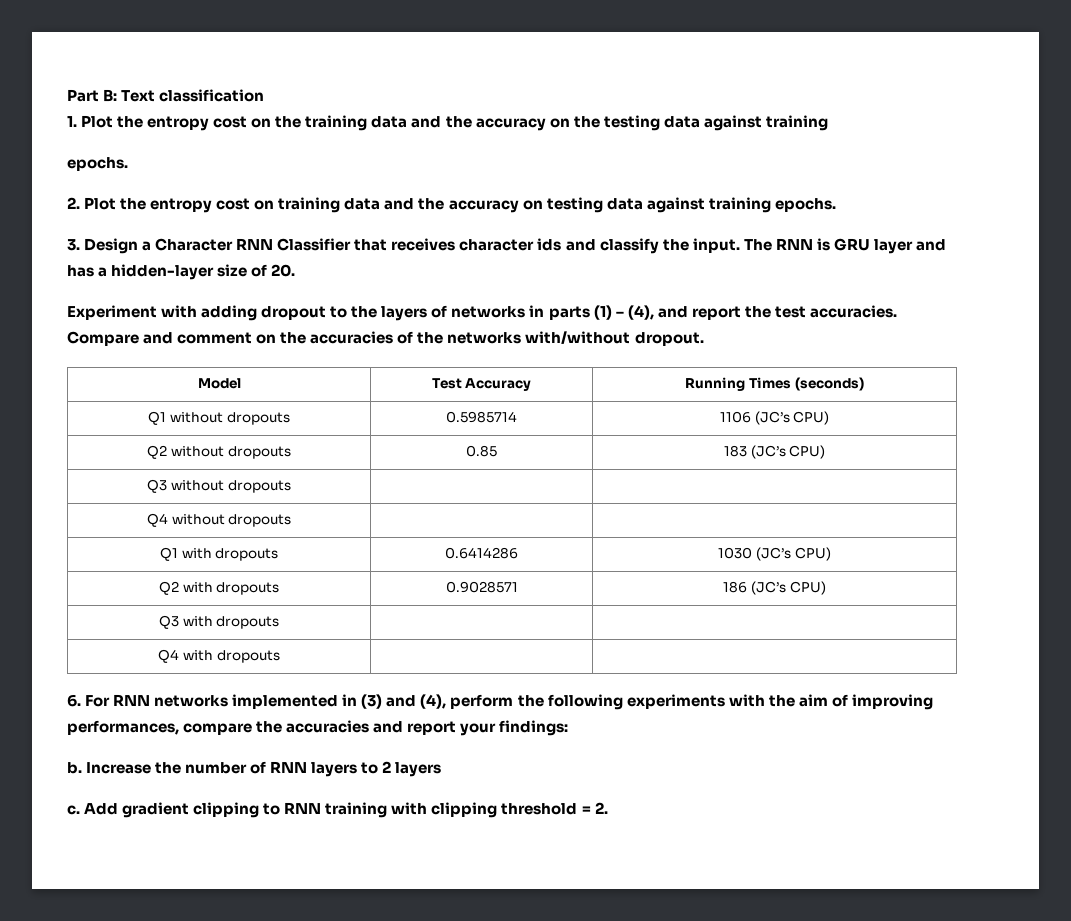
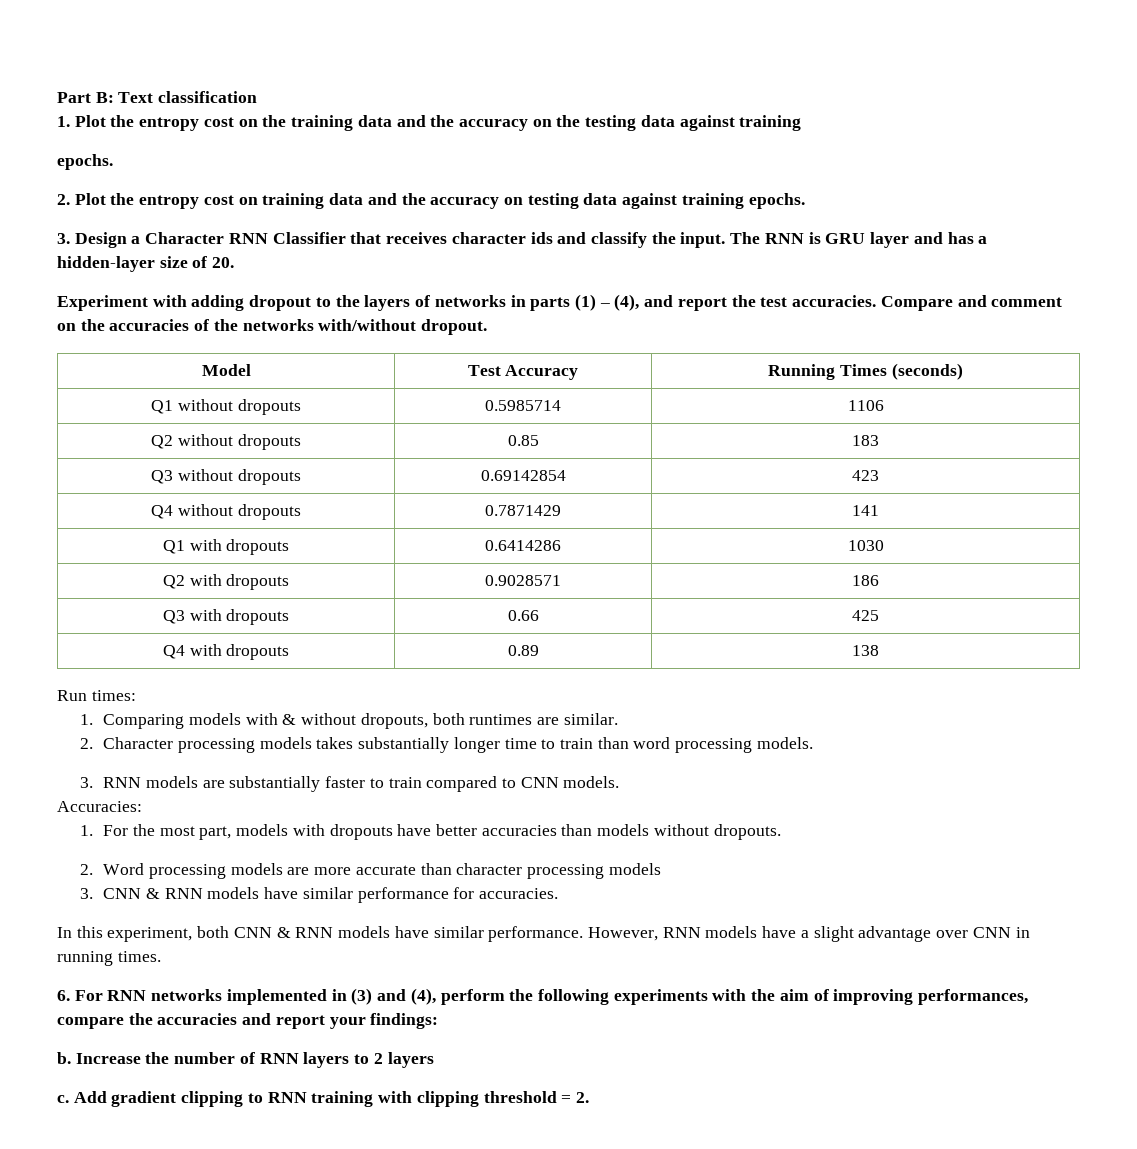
- Q1 without dropouts | 0.5985714 | 1106 (JC’s CPU)
+ Q1 without dropouts | 0.5985714 | 1106
- Q2 without dropouts | 0.85 | 183 (JC’s CPU)
+ Q2 without dropouts | 0.85 | 183
- Q3 without dropouts | |
+ Q3 without dropouts | 0.69142854 | 423
- Q4 without dropouts | |
+ Q4 without dropouts | 0.7871429 | 141
- Q1 with dropouts | 0.6414286 | 1030 (JC’s CPU)
+ Q1 with dropouts | 0.6414286 | 1030
- Q2 with dropouts | 0.9028571 | 186 (JC’s CPU)
+ Q2 with dropouts | 0.9028571 | 186
- Q3 with dropouts | |
+ Q3 with dropouts | 0.66 | 425
- Q4 with dropouts | |
+ Q4 with dropouts | 0.89 | 138
+ Run times:
+ 1. Comparing models with & without dropouts, both runtimes are similar.
+ 2. Character processing models takes substantially longer time to train than word processing models.
+ 3. RNN models are substantially faster to train compared to CNN models.
+ Accuracies:
+ 1. For the most part, models with dropouts have better accuracies than models without dropouts.
+ 2. Word processing models are more accurate than character processing models
+ 3. CNN & RNN models have similar performance for accuracies.
+ In this experiment, both CNN & RNN models have similar performance. However, RNN models have a slight advantage over CNN in running times.

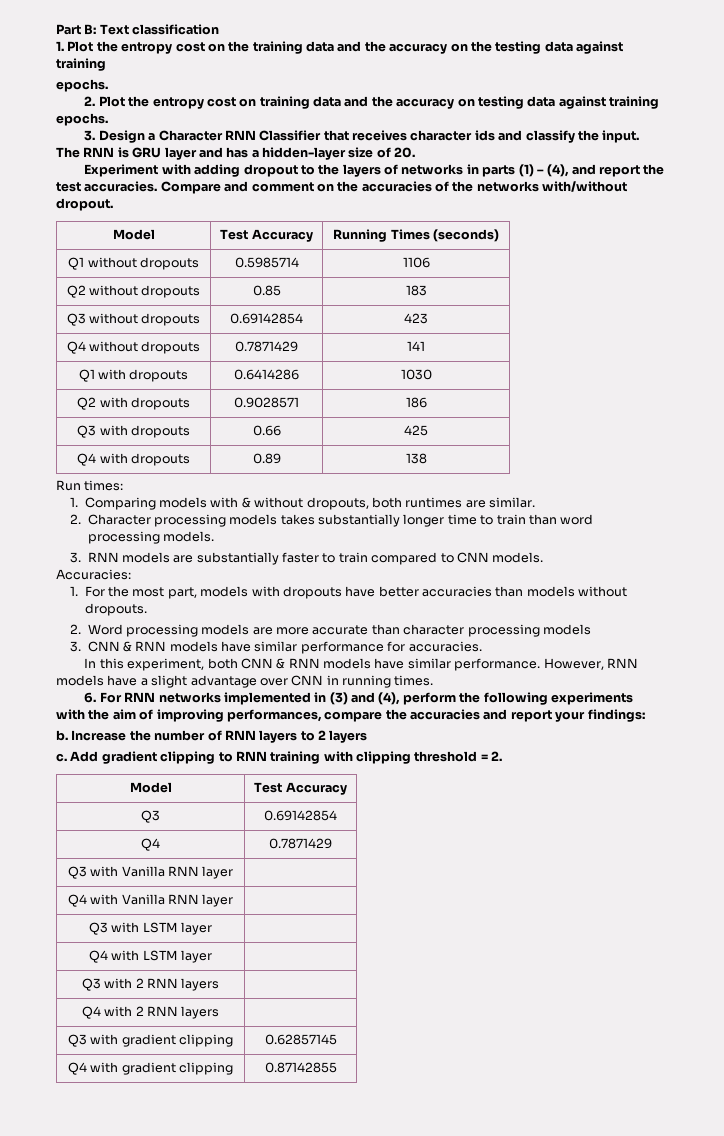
  Add gradient clipping to RNN training with clipping threshold = 2.
+ Model | Test Accuracy
+ Q3 | 0.69142854
+ Q4 | 0.7871429
+ Q3 with Vanilla RNN layer |
+ Q4 with Vanilla RNN layer |
+ Q3 with LSTM layer |
+ Q4 with LSTM layer |
+ Q3 with 2 RNN layers |
+ Q4 with 2 RNN layers |
+ Q3 with gradient clipping | 0.62857145
+ Q4 with gradient clipping | 0.87142855

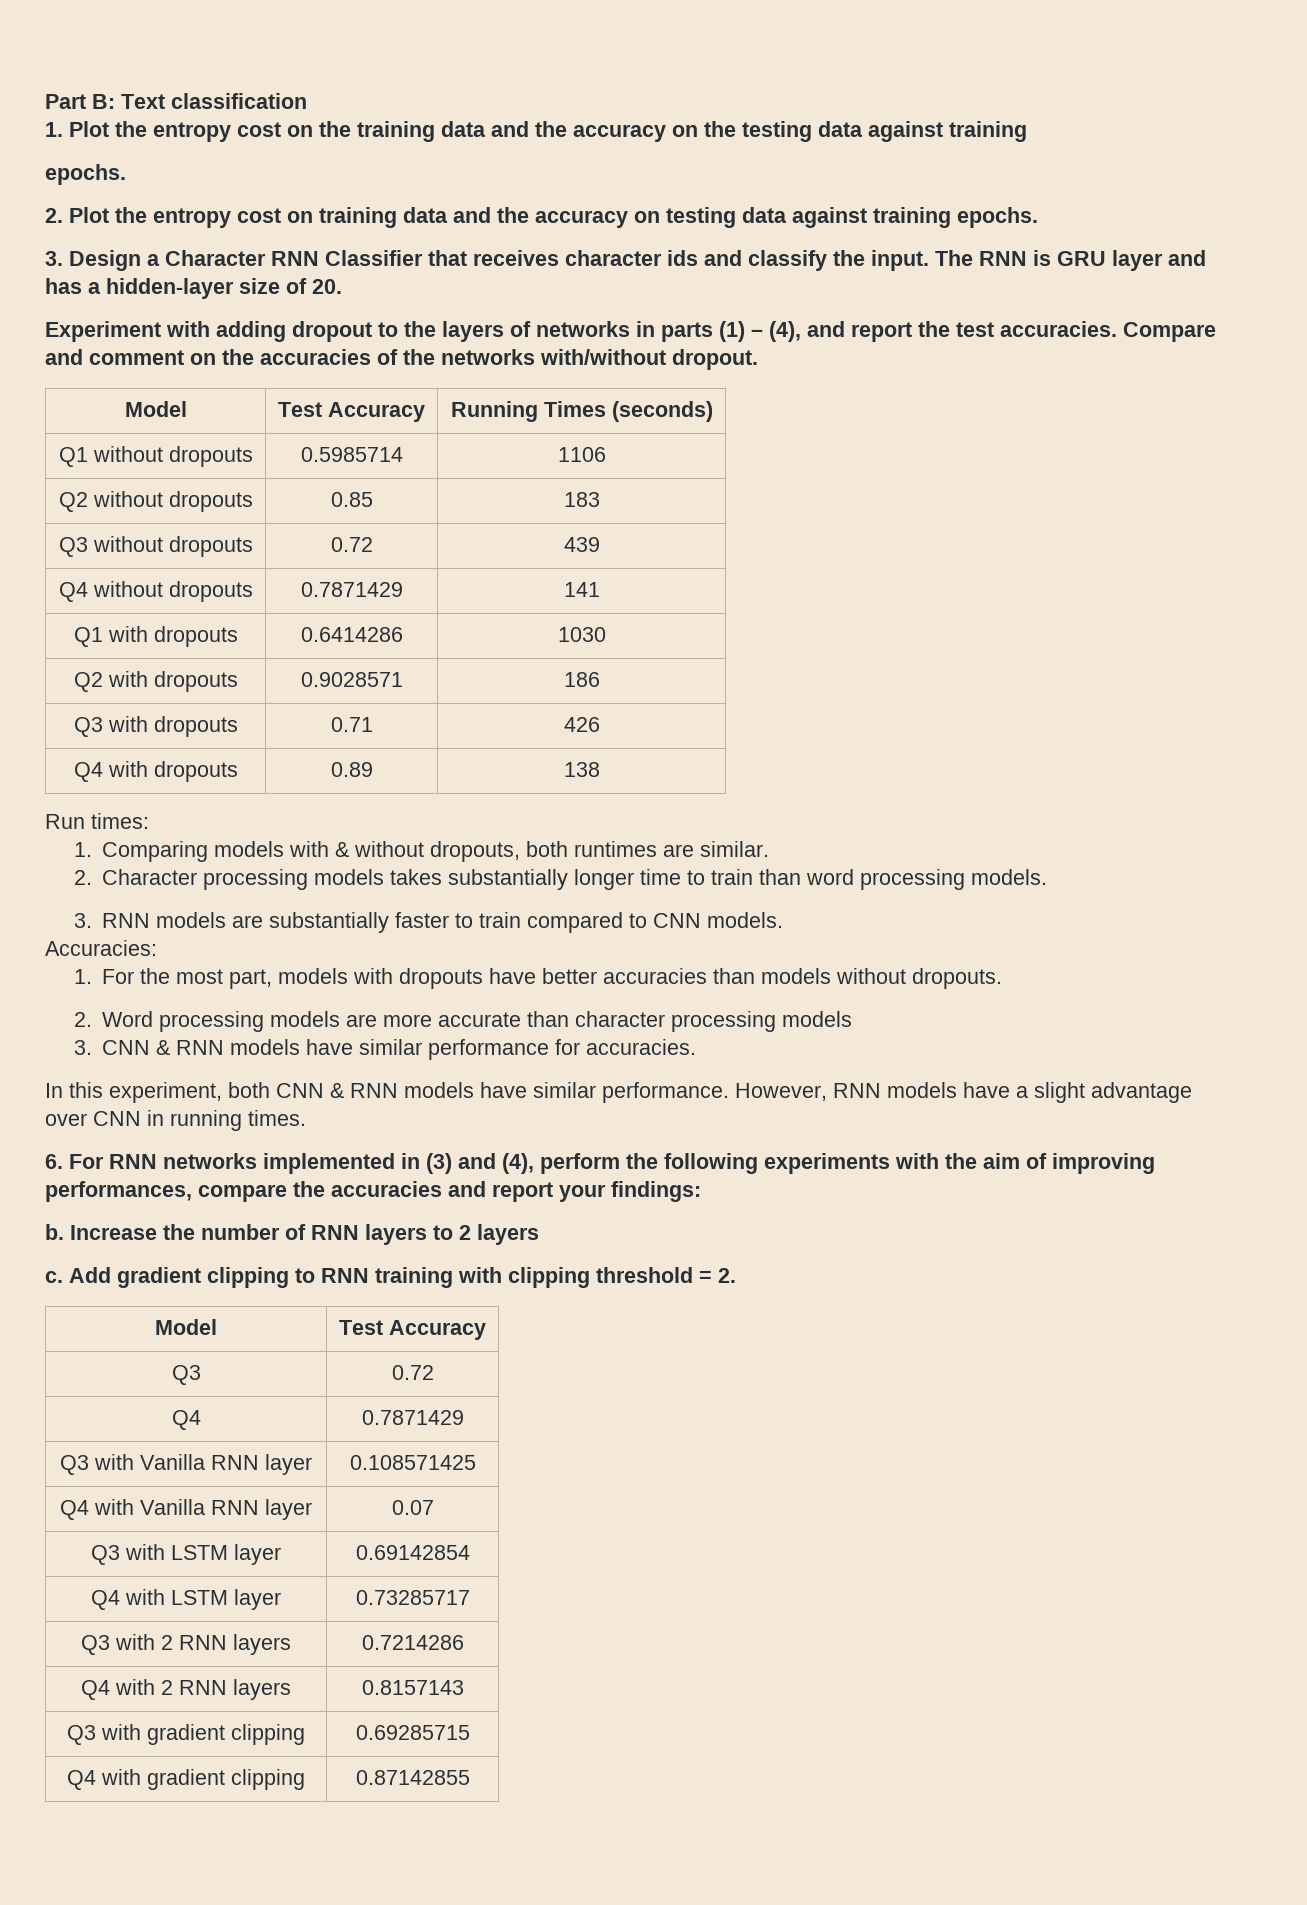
- Q3 without dropouts | 0.69142854 | 423
+ Q3 without dropouts | 0.72 | 439
- Q3 with dropouts | 0.66 | 425
+ Q3 with dropouts | 0.71 | 426
- Q3 | 0.69142854
+ Q3 | 0.72
- Q3 with Vanilla RNN layer |
+ Q3 with Vanilla RNN layer | 0.108571425
- Q4 with Vanilla RNN layer |
+ Q4 with Vanilla RNN layer | 0.07
- Q3 with LSTM layer |
+ Q3 with LSTM layer | 0.69142854
- Q4 with LSTM layer |
+ Q4 with LSTM layer | 0.73285717
- Q3 with 2 RNN layers |
+ Q3 with 2 RNN layers | 0.7214286
- Q4 with 2 RNN layers |
+ Q4 with 2 RNN layers | 0.8157143
- Q3 with gradient clipping | 0.62857145
+ Q3 with gradient clipping | 0.69285715

